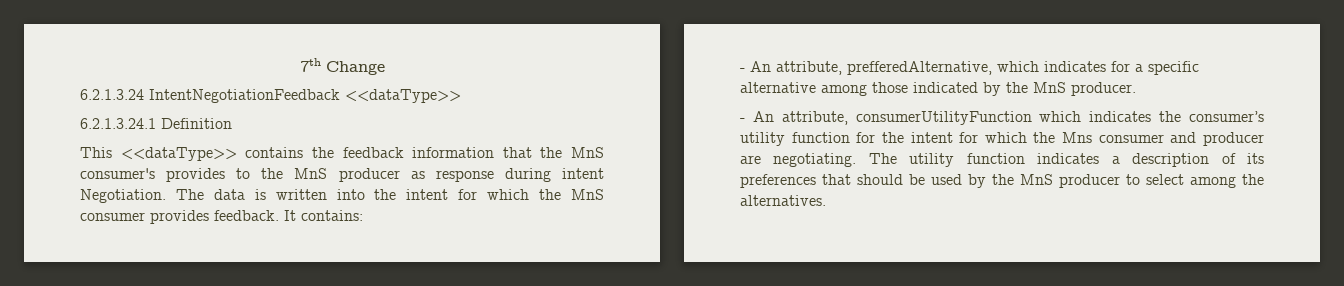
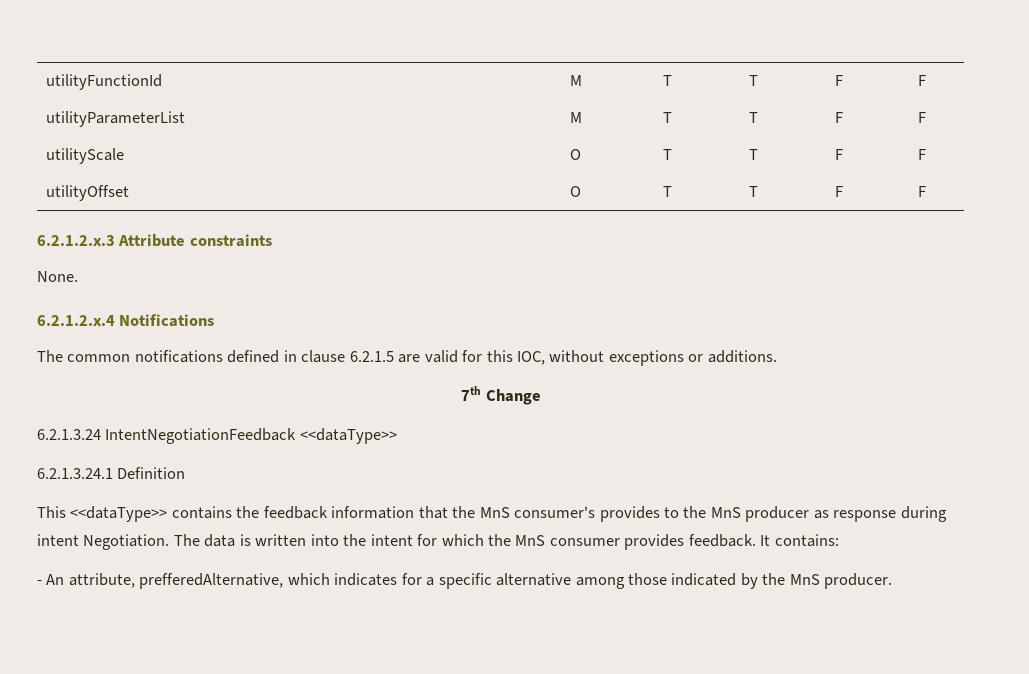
+ utilityFunctionId | M | T | T | F | F
+ utilityParameterList | M | T | T | F | F
+ utilityScale | O | T | T | F | F
+ utilityOffset | O | T | T | F | F
+ 6.2.1.2.x.3 Attribute constraints
+ None.
+ 6.2.1.2.x.4 Notifications
+ The common notifications defined in clause 6.2.1.5 are valid for this IOC, without exceptions or additions.
- - An attribute, consumerUtilityFunction which indicates the consumer’s utility function for the intent for which the Mns consumer and producer are negotiating. The utility function indicates a description of its preferences that should be used by the MnS producer to select among the alternatives.

